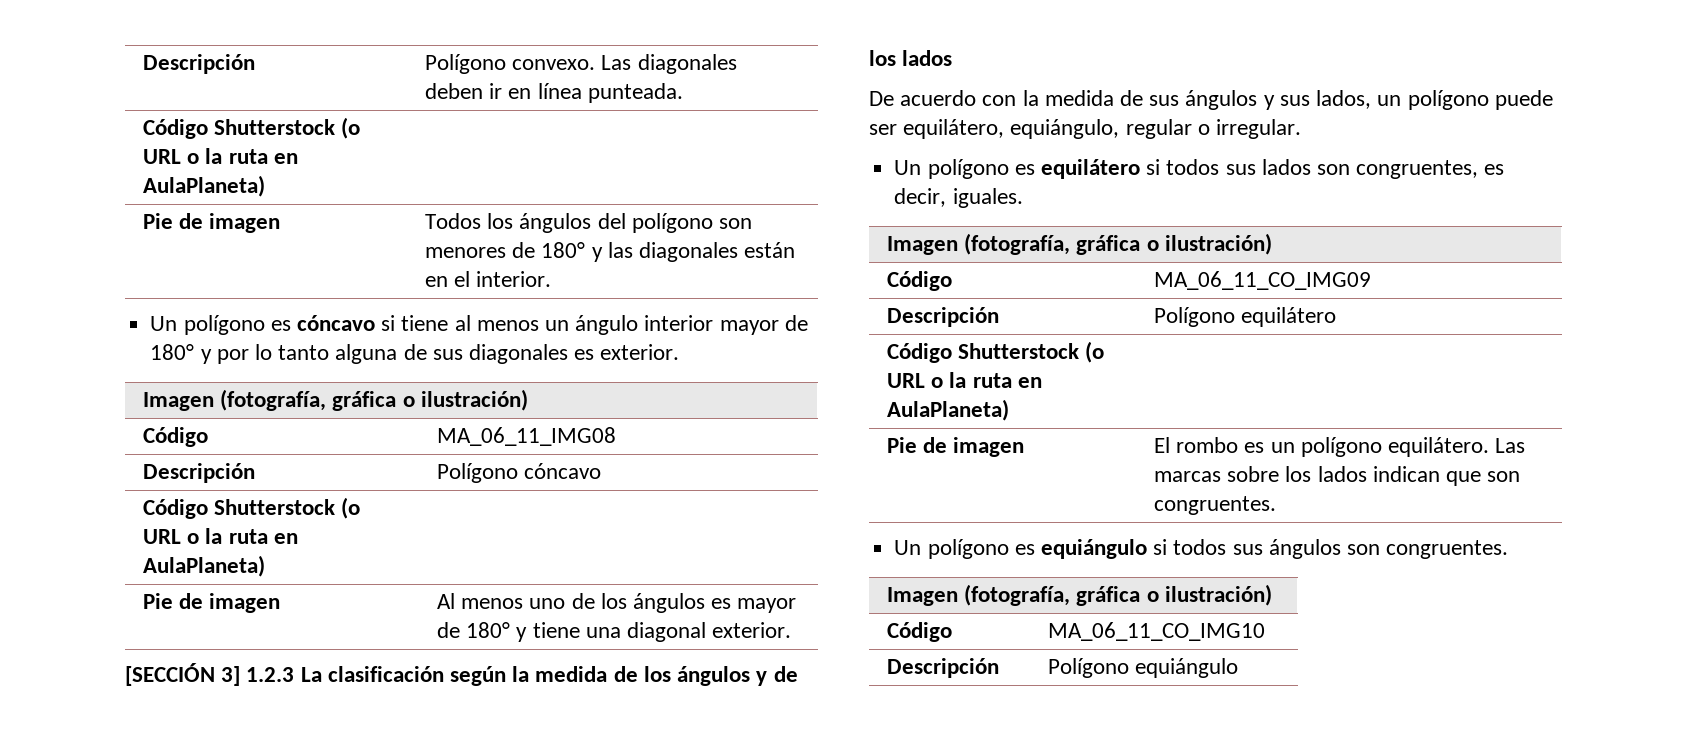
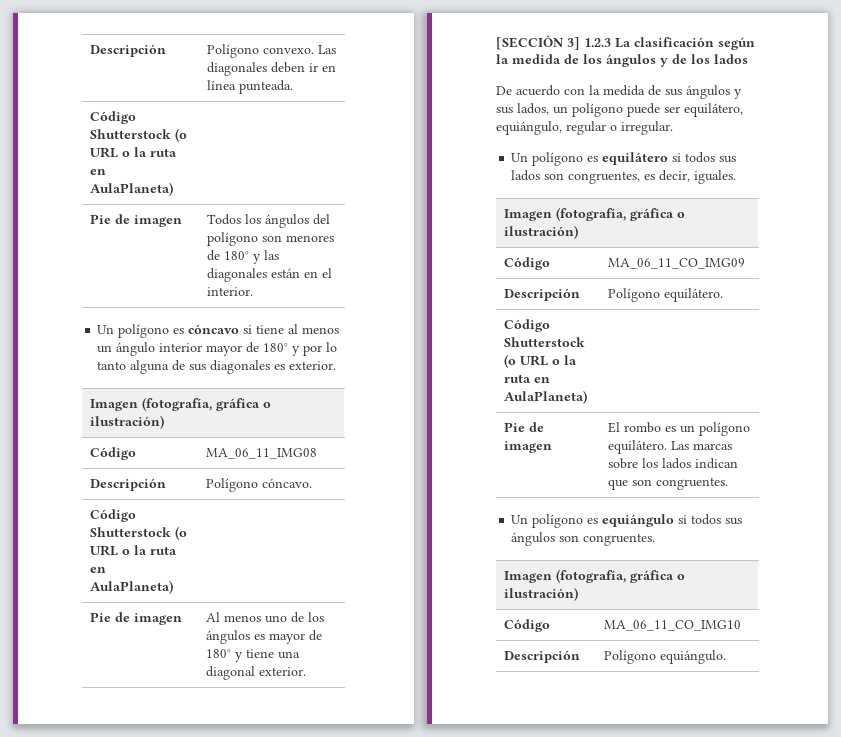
- Descripción | Polígono cóncavo
+ Descripción | Polígono cóncavo.
- Descripción | Polígono equilátero
+ Descripción | Polígono equilátero.
- Descripción | Polígono equiángulo
+ Descripción | Polígono equiángulo.

